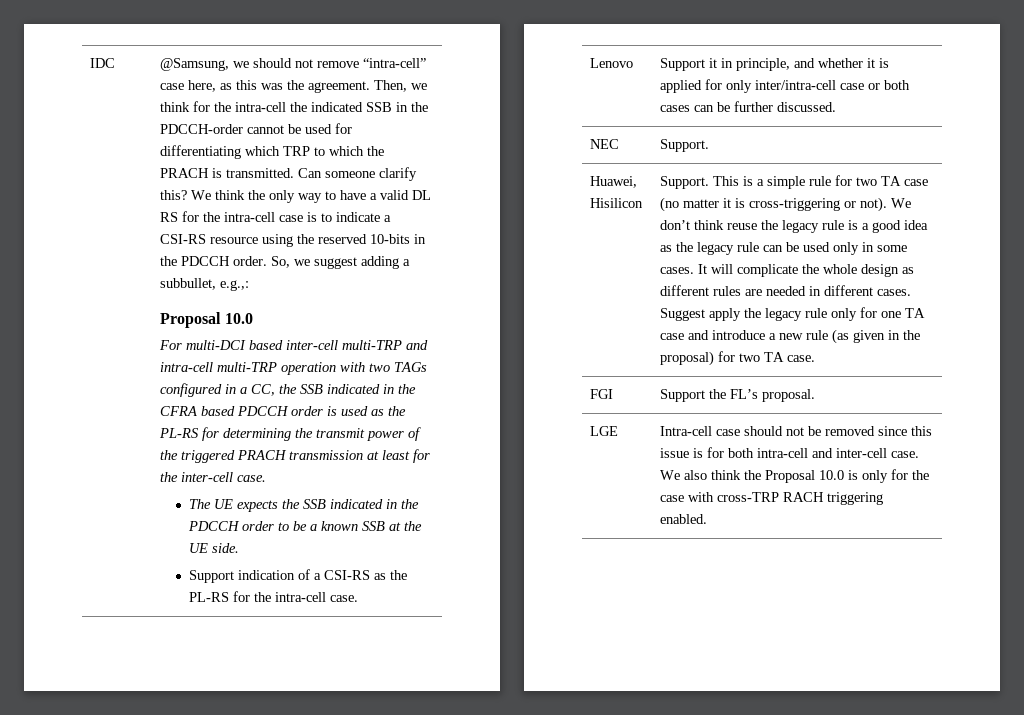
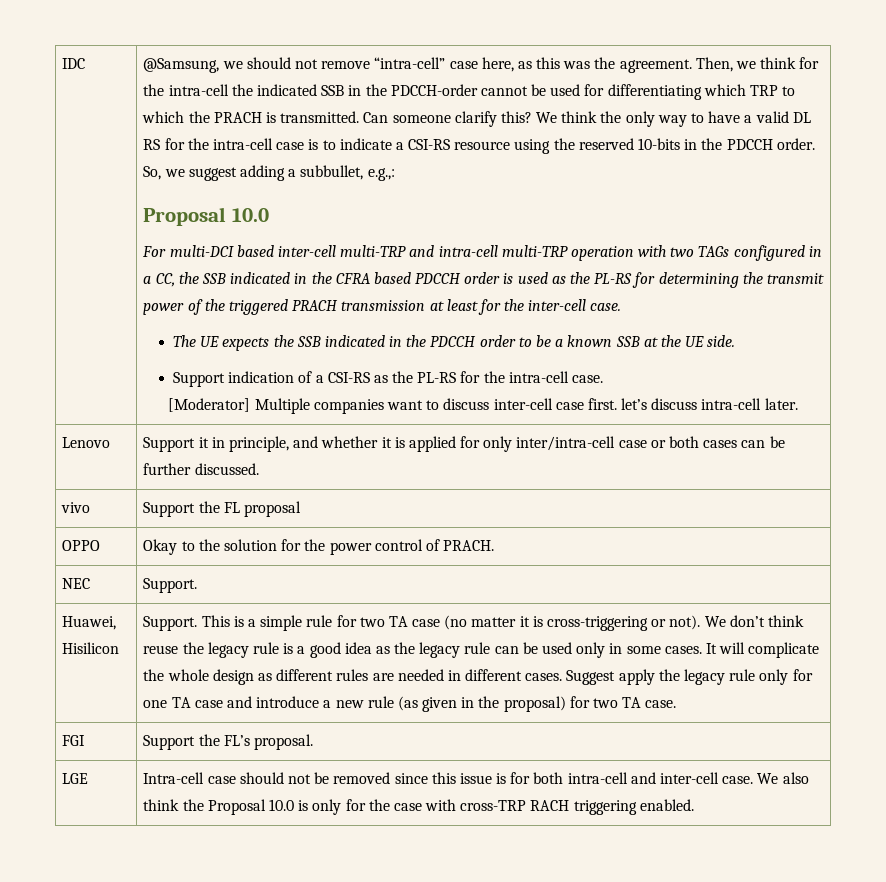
+ [Moderator] Multiple companies want to discuss inter-cell case first. let’s discuss intra-cell later.
+ vivo | Support the FL proposal
+ OPPO | Okay to the solution for the power control of PRACH.

